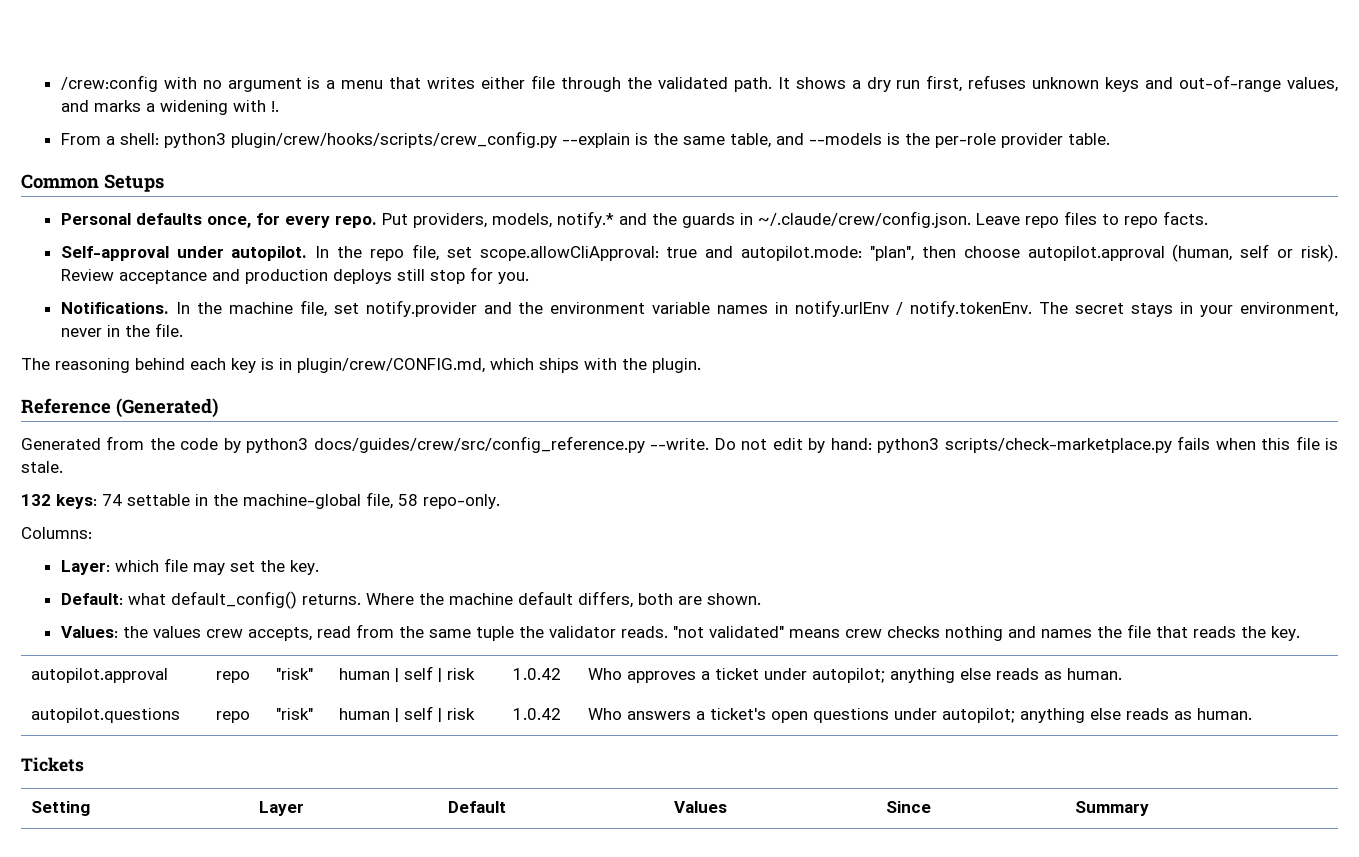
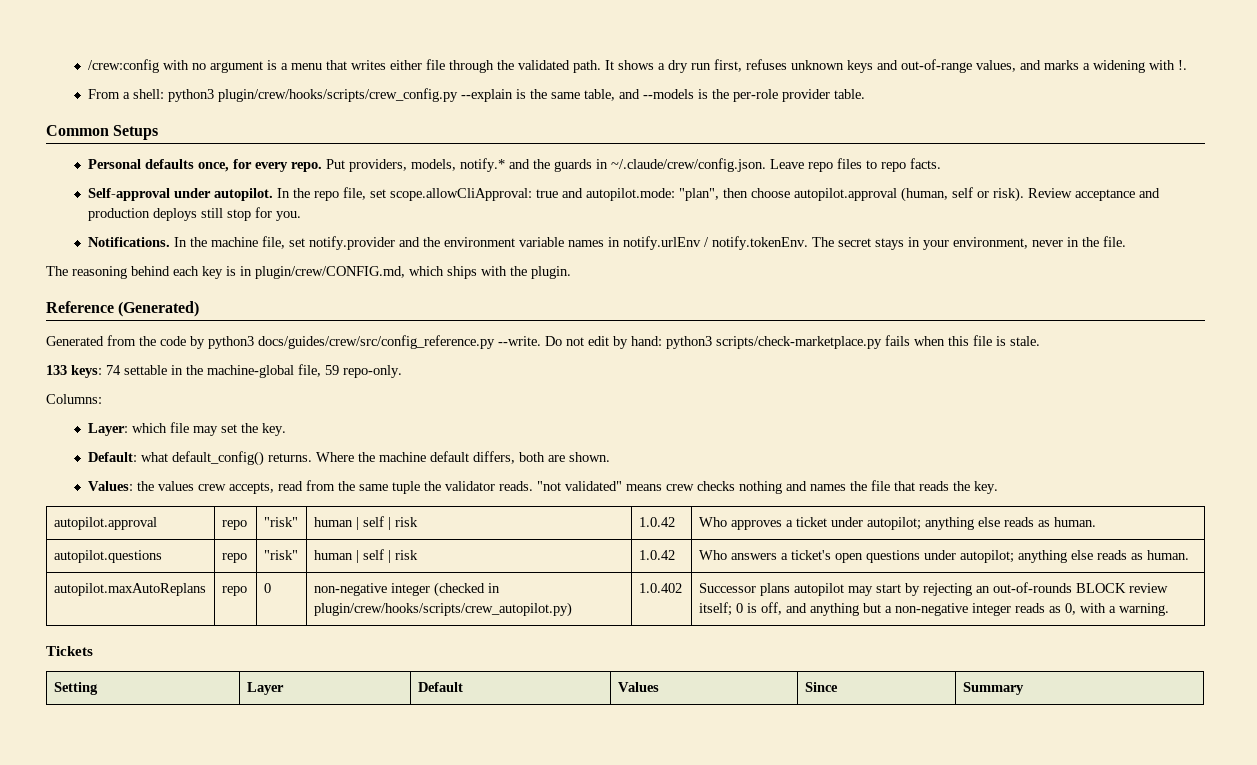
- 132 keys: 74 settable in the machine-global file, 58 repo-only.
+ 133 keys: 74 settable in the machine-global file, 59 repo-only.
+ autopilot.maxAutoReplans | repo | 0 | non-negative integer (checked in plugin/crew/hooks/scripts/crew_autopilot.py) | 1.0.402 | Successor plans autopilot may start by rejecting an out-of-rounds BLOCK review itself; 0 is off, and anything but a non-negative integer reads as 0, with a warning.

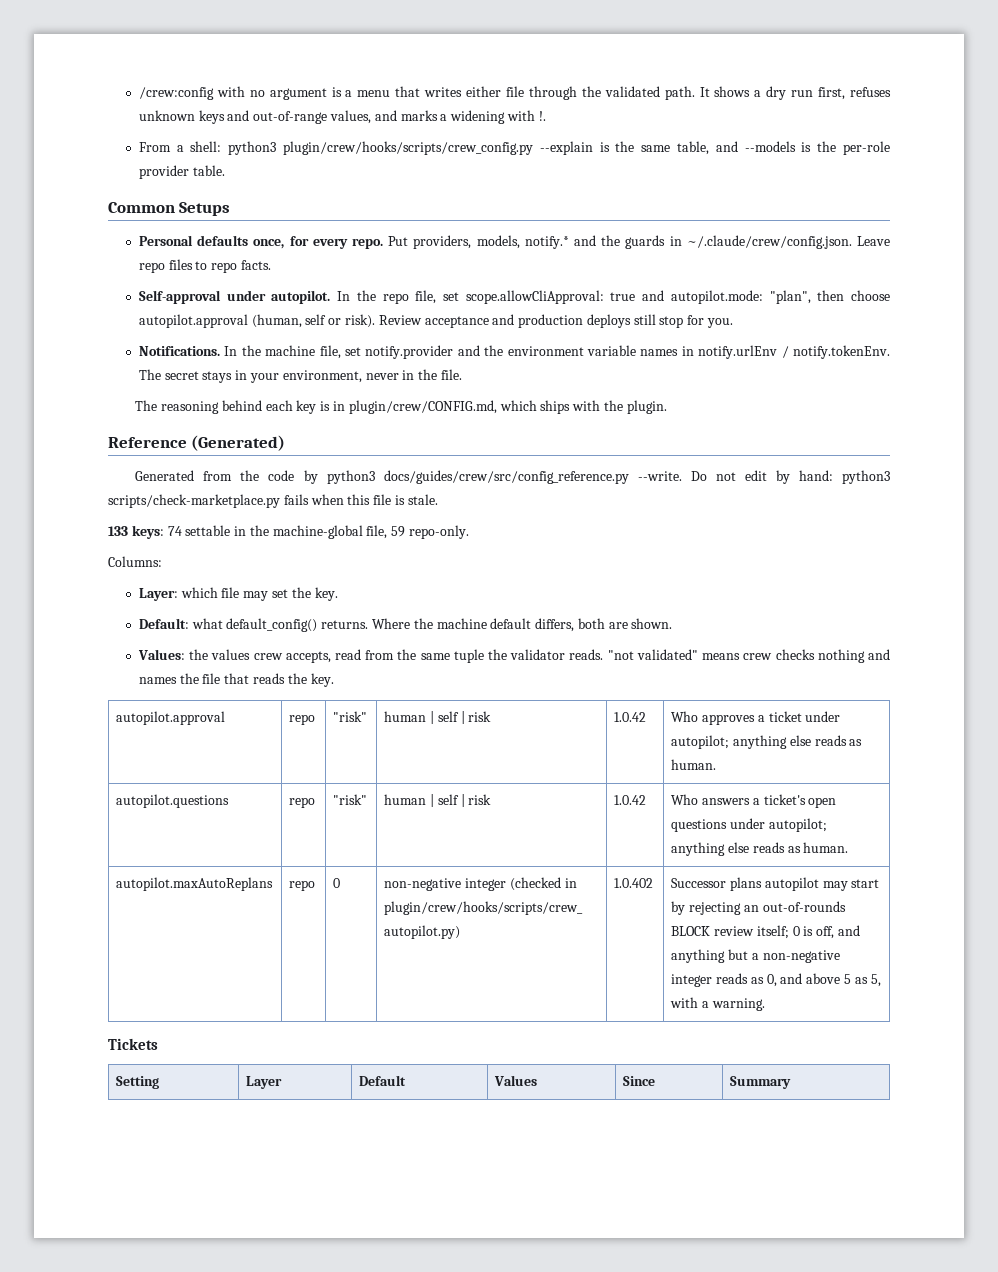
- Successor plans autopilot may start by rejecting an out-of-rounds BLOCK review itself; 0 is off, and anything but a non-negative integer reads as 0, with a warning.
+ Successor plans autopilot may start by rejecting an out-of-rounds BLOCK review itself; 0 is off, and anything but a non-negative integer reads as 0, and above 5 as 5, with a warning.

